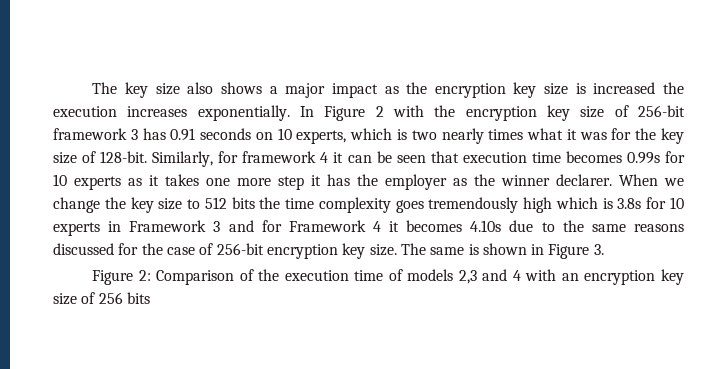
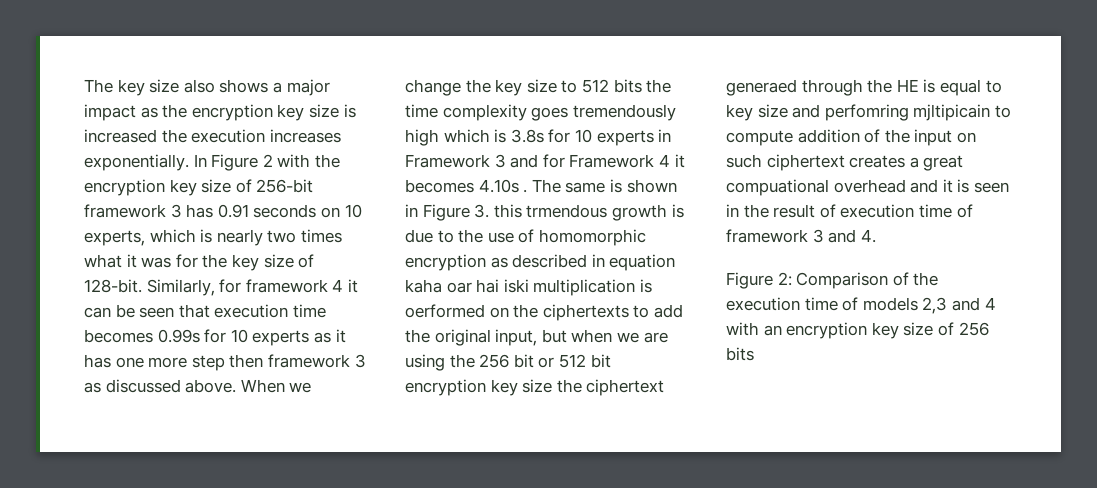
- In Figure 2 with the encryption key size of 256-bit framework 3 has 0.91 seconds on 10 experts, which is two nearly times what it was for the key size of 128-bit.
+ In Figure 2 with the encryption key size of 256-bit framework 3 has 0.91 seconds on 10 experts, which is nearly two times what it was for the key size of 128-bit.
- Similarly, for framework 4 it can be seen that execution time becomes 0.99s for 10 experts as it takes one more step it has the employer as the winner declarer.
+ Similarly, for framework 4 it can be seen that execution time becomes 0.99s for 10 experts as it has one more step then framework 3 as discussed above.
- When we change the key size to 512 bits the time complexity goes tremendously high which is 3.8s for 10 experts in Framework 3 and for Framework 4 it becomes 4.10s due to the same reasons discussed for the case of 256-bit encryption key size.
+ When we change the key size to 512 bits the time complexity goes tremendously high which is 3.8s for 10 experts in Framework 3 and for Framework 4 it becomes 4.10s .
- The same is shown in Figure 3.
+ The same is shown in Figure 3. this trmendous growth is due to the use of homomorphic encryption as described in equation kaha oar hai iski multiplication is oerformed on the ciphertexts to add the original input, but when we are using the 256 bit or 512 bit encryption key size the ciphertext generaed through the HE is equal to key size and perfomring mjltipicain to compute addition of the input on such ciphertext creates a great compuational overhead and it is seen in the result of execution time of framework 3 and 4.

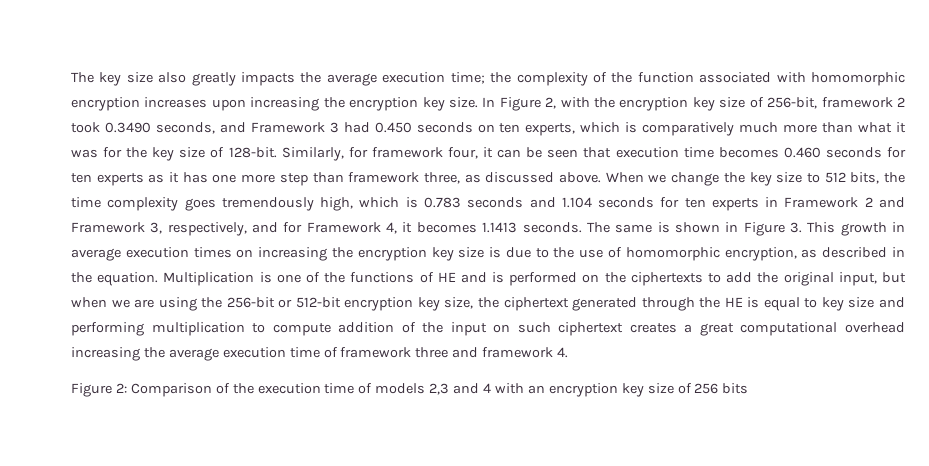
- The key size also shows a major impact as the encryption key size is increased the execution increases exponentially.
+ The key size also greatly impacts the average execution time; the complexity of the function associated with homomorphic encryption increases upon increasing the encryption key size.
- In Figure 2 with the encryption key size of 256-bit framework 3 has 0.91 seconds on 10 experts, which is nearly two times what it was for the key size of 128-bit.
+ In Figure 2, with the encryption key size of 256-bit, framework 2 took 0.3490 seconds, and Framework 3 had 0.450 seconds on ten experts, which is comparatively much more than what it was for the key size of 128-bit.
- Similarly, for framework 4 it can be seen that execution time becomes 0.99s for 10 experts as it has one more step then framework 3 as discussed above.
+ Similarly, for framework four, it can be seen that execution time becomes 0.460 seconds for ten experts as it has one more step than framework three, as discussed above.
- When we change the key size to 512 bits the time complexity goes tremendously high which is 3.8s for 10 experts in Framework 3 and for Framework 4 it becomes 4.10s .
+ When we change the key size to 512 bits, the time complexity goes tremendously high, which is 0.783 seconds and 1.104 seconds for ten experts in Framework 2 and Framework 3, respectively, and for Framework 4, it becomes 1.1413 seconds.
- The same is shown in Figure 3. this trmendous growth is due to the use of homomorphic encryption as described in equation kaha oar hai iski multiplication is oerformed on the ciphertexts to add the original input, but when we are using the 256 bit or 512 bit encryption key size the ciphertext generaed through the HE is equal to key size and perfomring mjltipicain to compute addition of the input on such ciphertext creates a great compuational overhead and it is seen in the result of execution time of framework 3 and 4.
+ The same is shown in Figure 3. This growth in average execution times on increasing the encryption key size is due to the use of homomorphic encryption, as described in the equation. Multiplication is one of the functions of HE and is performed on the ciphertexts to add the original input, but when we are using the 256-bit or 512-bit encryption key size, the ciphertext generated through the HE is equal to key size and performing multiplication to compute addition of the input on such ciphertext creates a great computational overhead increasing the average execution time of framework three and framework 4.

